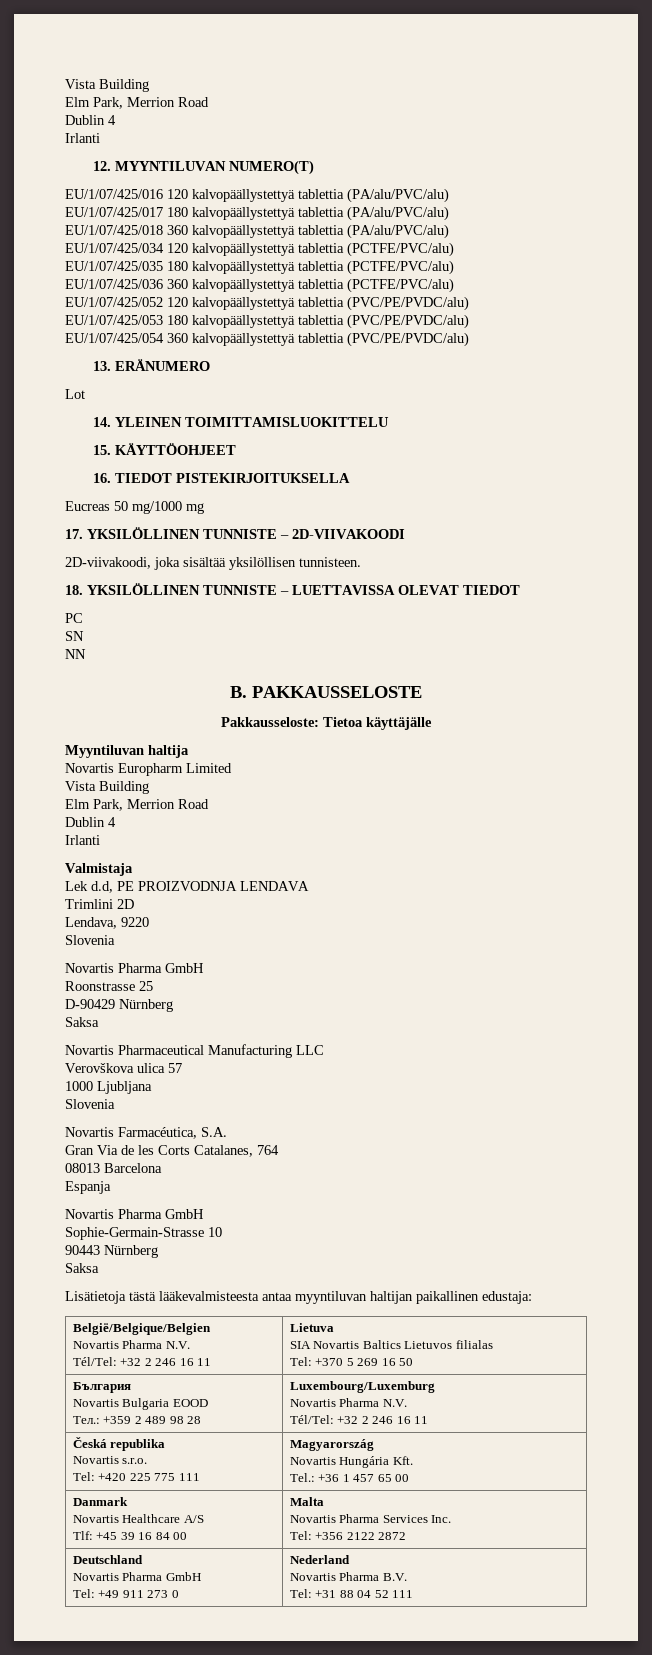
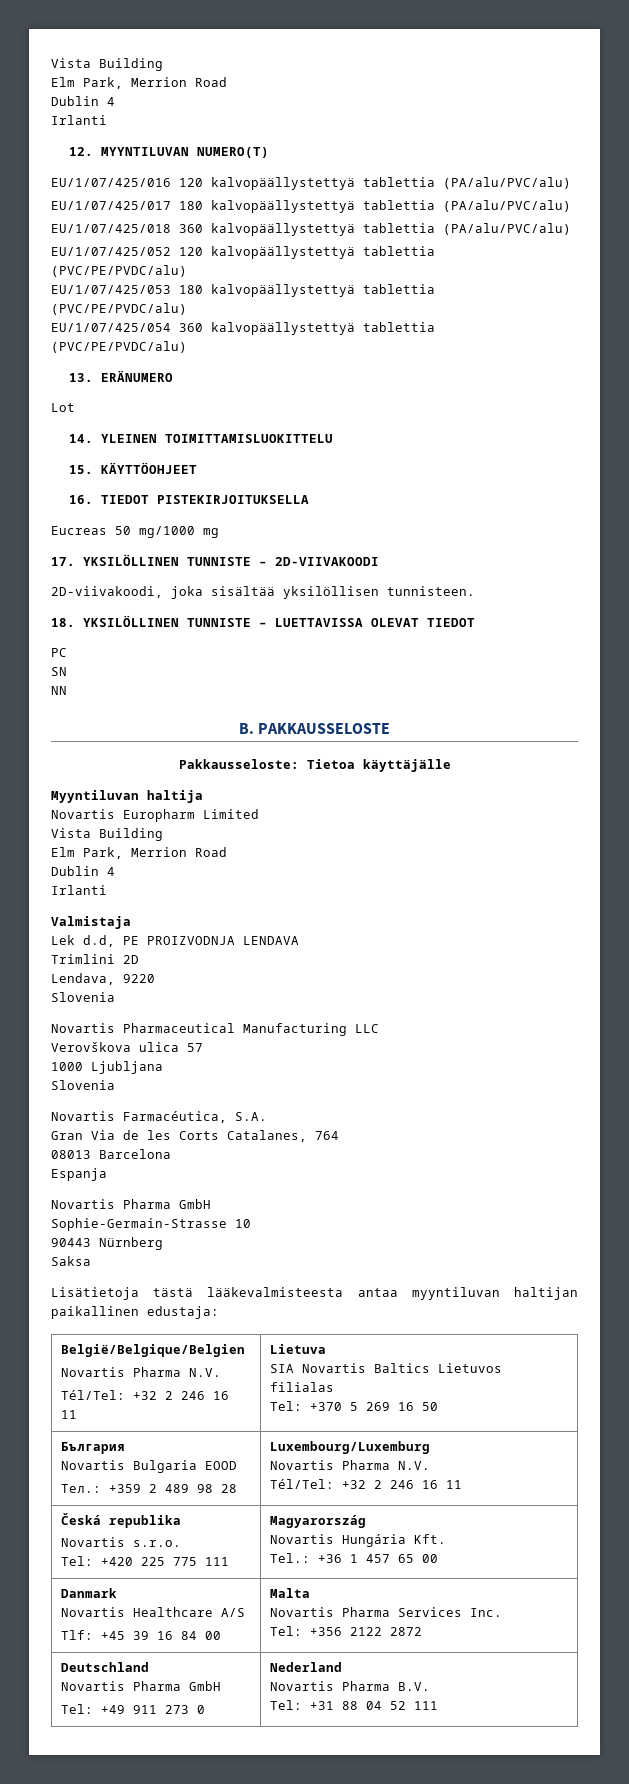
- EU/1/07/425/034 120 kalvopäällystettyä tablettia (PCTFE/PVC/alu)
- EU/1/07/425/035 180 kalvopäällystettyä tablettia (PCTFE/PVC/alu)
- EU/1/07/425/036 360 kalvopäällystettyä tablettia (PCTFE/PVC/alu)
  Lendava, 9220
  Slovenia
- Novartis Pharma GmbH
- Roonstrasse 25
- D-90429 Nürnberg
- Saksa

